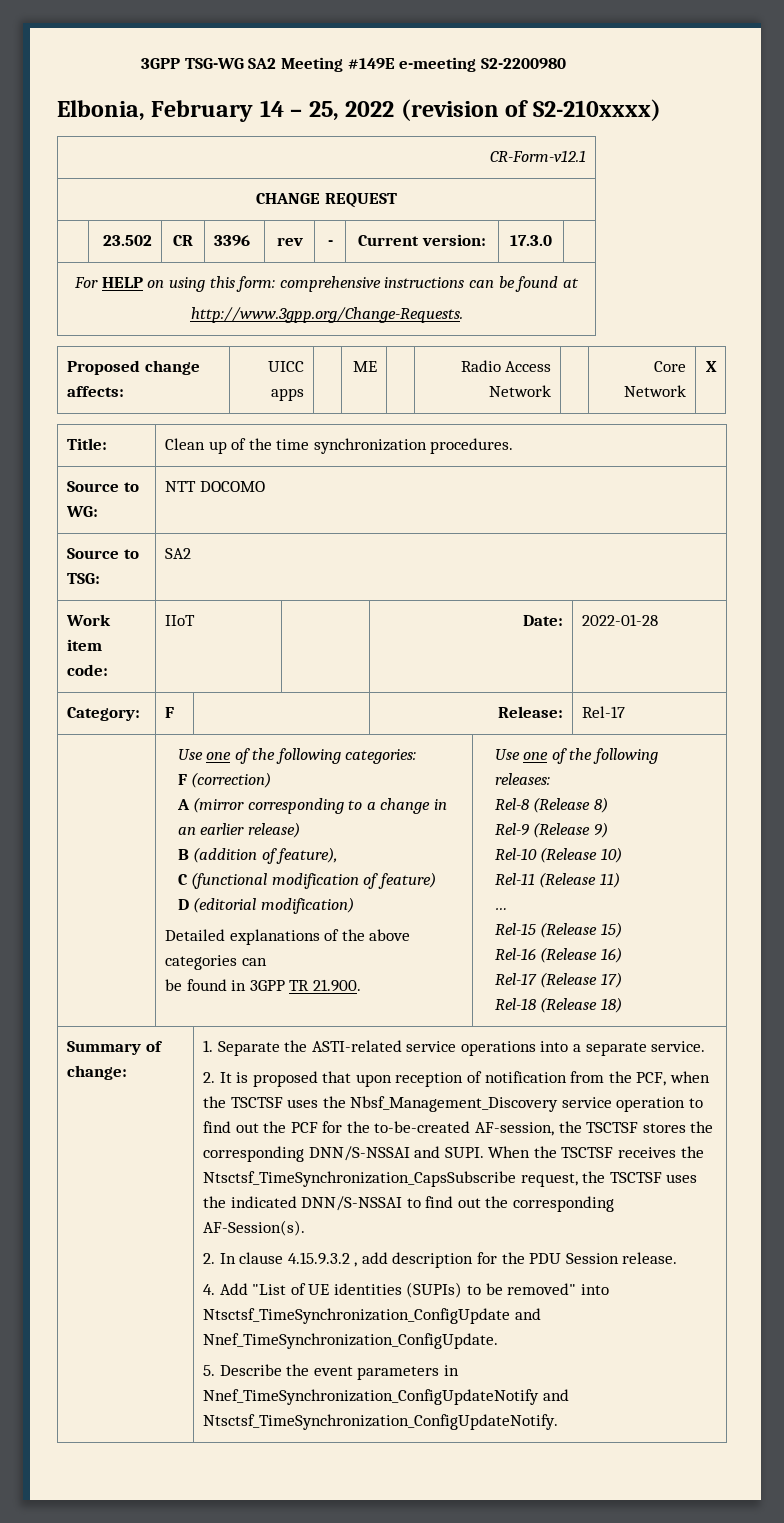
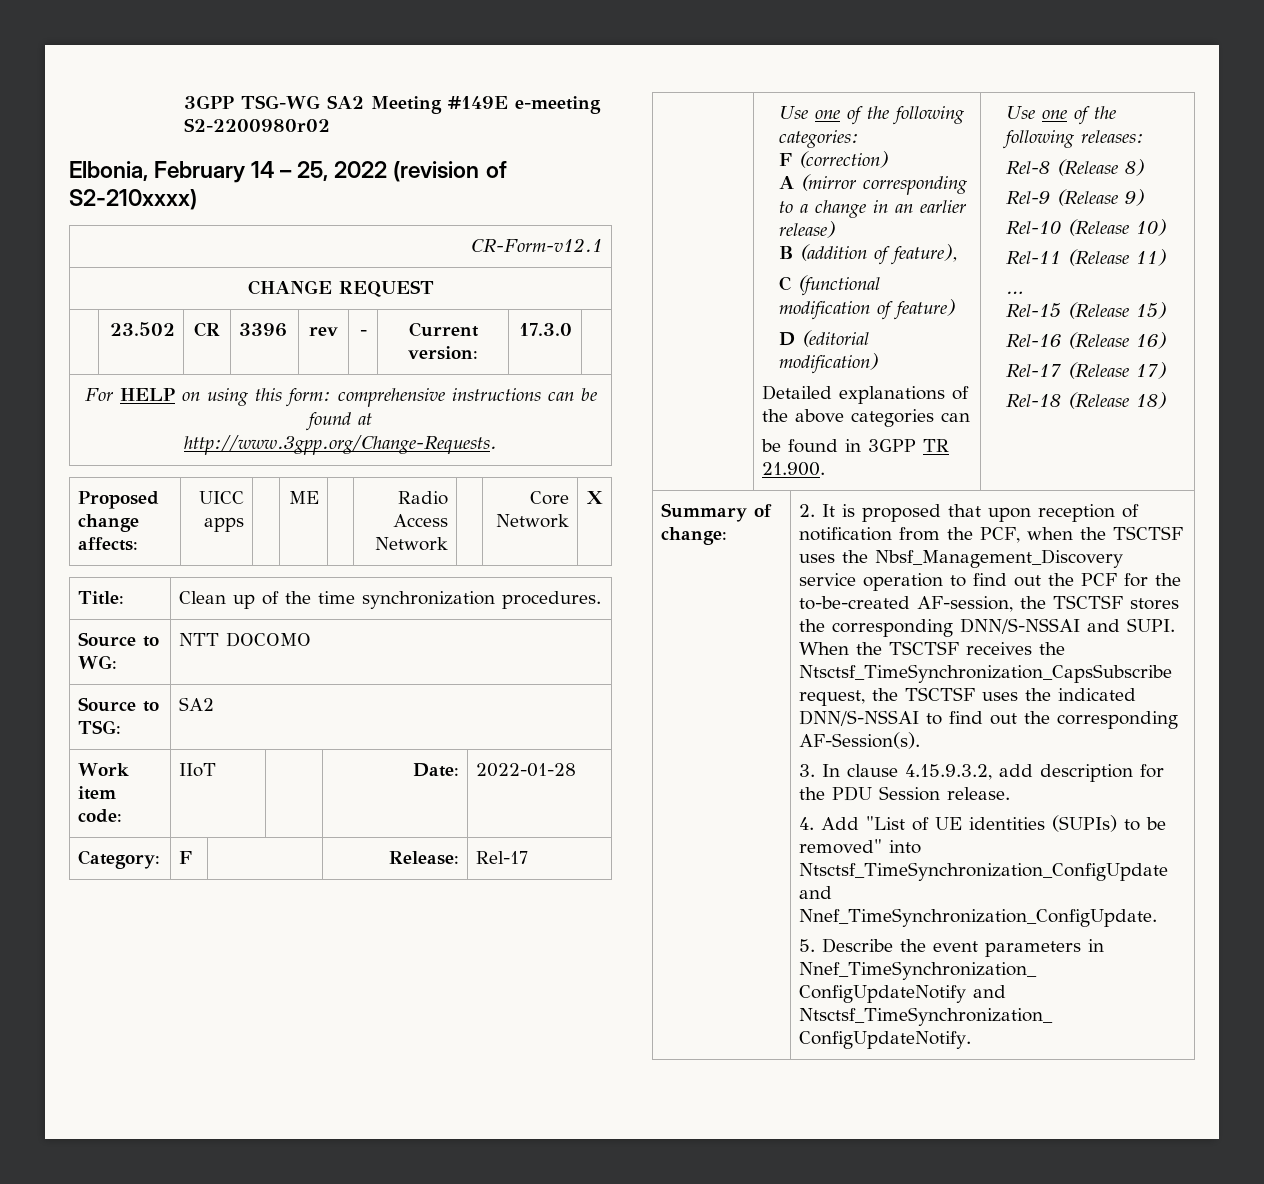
- 3GPP TSG-WG SA2 Meeting #149E e-meeting S2-2200980
+ 3GPP TSG-WG SA2 Meeting #149E e-meeting S2-2200980r02
- 1. Separate the ASTI-related service operations into a separate service.
- 2. In clause 4.15.9.3.2 , add description for the PDU Session release.
+ 3. In clause 4.15.9.3.2, add description for the PDU Session release.

